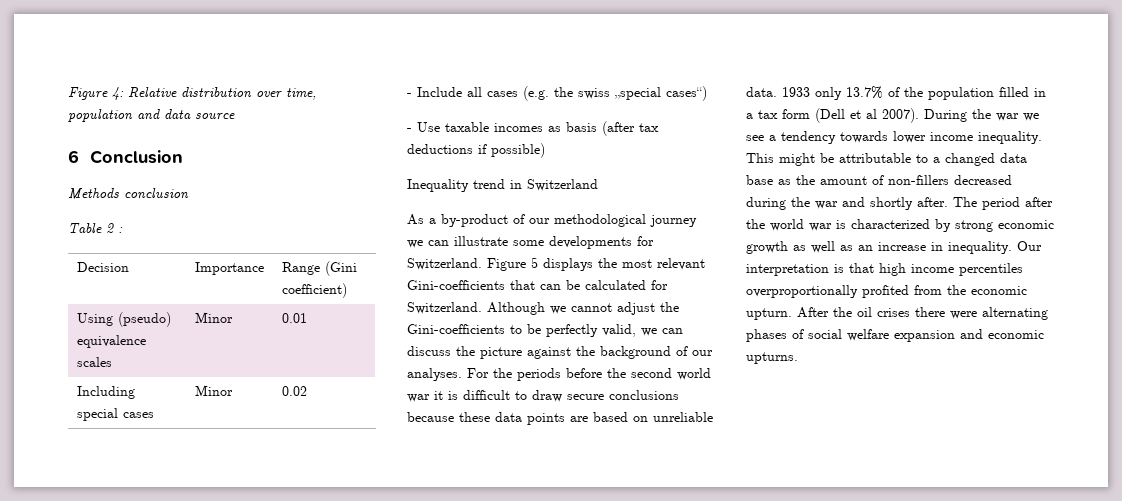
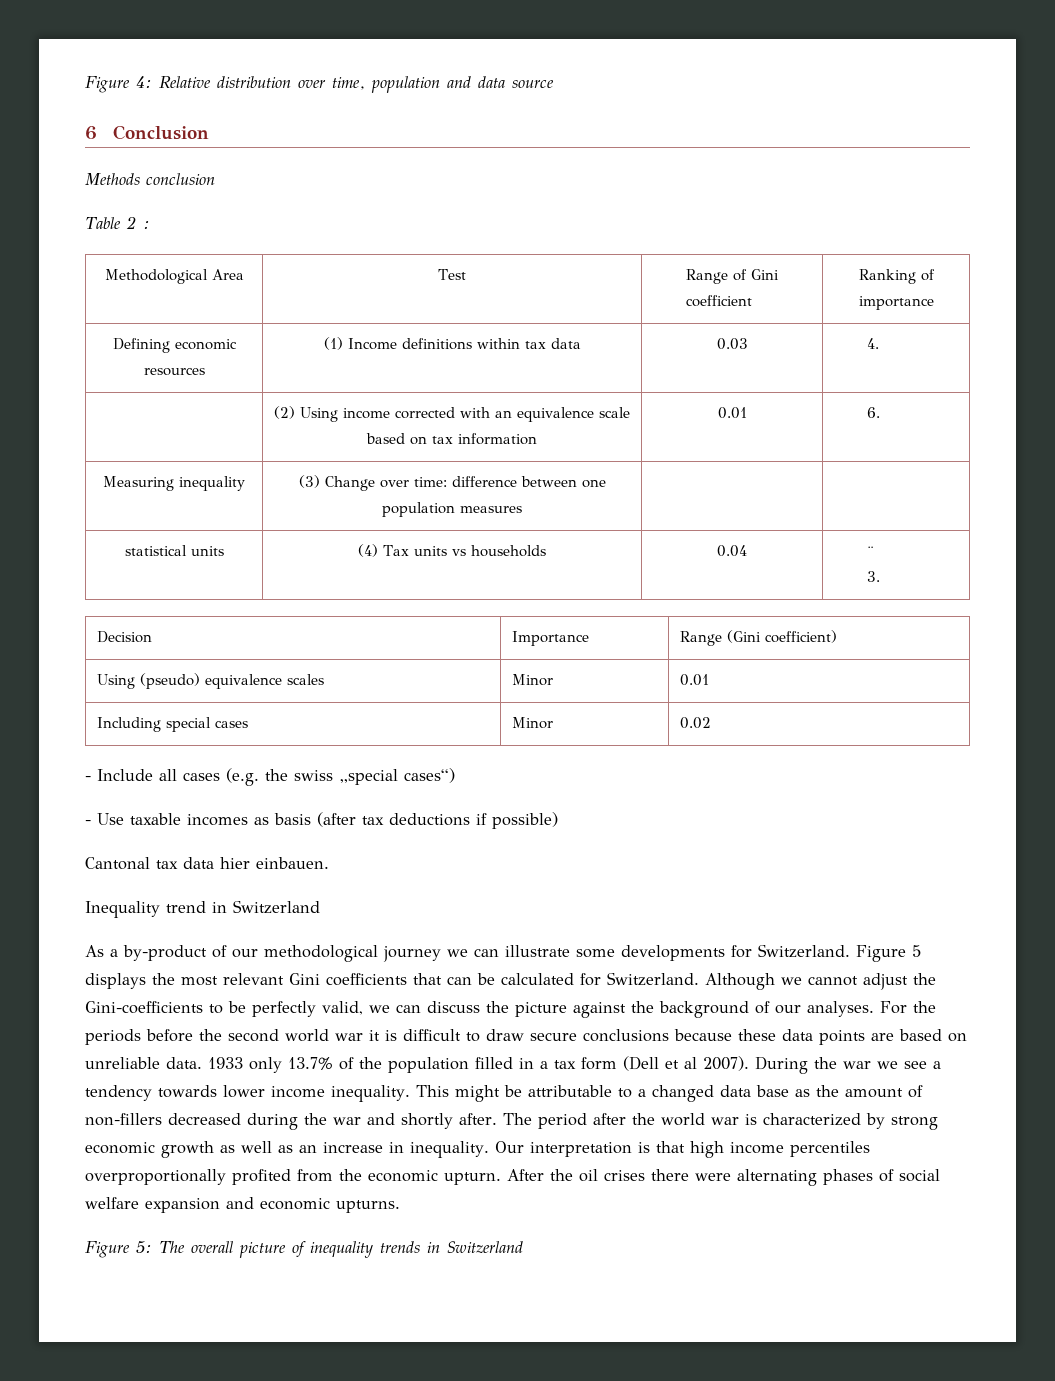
+ Methodological Area | Test | Range of Gini coefficient | Ranking of importance
+ Defining economic resources | (1) Income definitions within tax data | 0.03 | 4.
+ | (2) Using income corrected with an equivalence scale based on tax information | 0.01 | 6.
+ Measuring inequality | (3) Change over time: difference between one population measures | |
+ statistical units | (4) Tax units vs households | 0.04 | ¨
+ 3.
+ Cantonal tax data hier einbauen.
- Figure 5 displays the most relevant Gini-coefficients that can be calculated for Switzerland.
+ Figure 5 displays the most relevant Gini coefficients that can be calculated for Switzerland.
+ Figure 5: The overall picture of inequality trends in Switzerland

